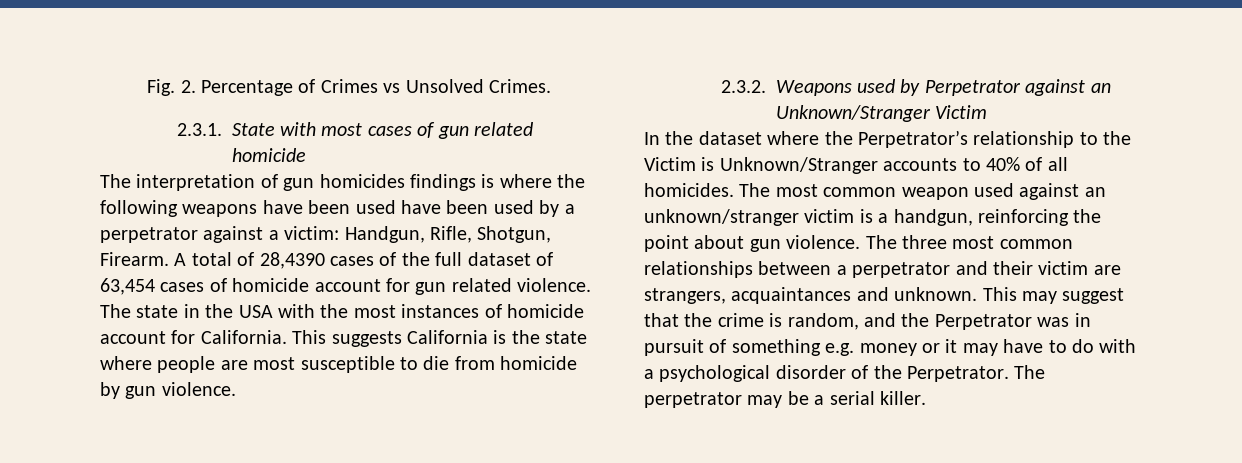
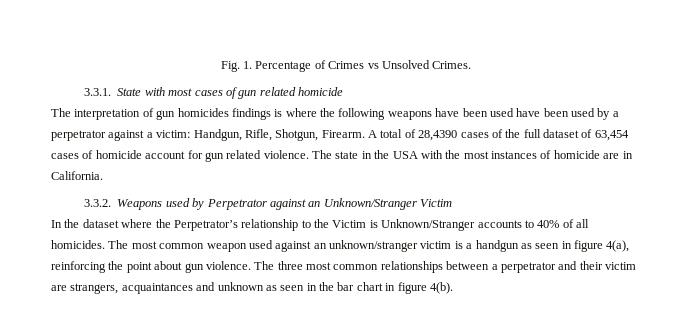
- Fig. 2. Percentage of Crimes vs Unsolved Crimes.
+ Fig. 1. Percentage of Crimes vs Unsolved Crimes.
- 2.3.1. State with most cases of gun related homicide
+ 3.3.1. State with most cases of gun related homicide
- The state in the USA with the most instances of homicide account for California. This suggests California is the state where people are most susceptible to die from homicide by gun violence.
- 2.3.2. Weapons used by Perpetrator against an Unknown/Stranger Victim
+ The state in the USA with the most instances of homicide are in California.
+ 3.3.2. Weapons used by Perpetrator against an Unknown/Stranger Victim
- The most common weapon used against an unknown/stranger victim is a handgun, reinforcing the point about gun violence.
+ The most common weapon used against an unknown/stranger victim is a handgun as seen in figure 4(a), reinforcing the point about gun violence.
- The three most common relationships between a perpetrator and their victim are strangers, acquaintances and unknown. This may suggest that the crime is random, and the Perpetrator was in pursuit of something e.g. money or it may have to do with a psychological disorder of the Perpetrator. The perpetrator may be a serial killer.
+ The three most common relationships between a perpetrator and their victim are strangers, acquaintances and unknown as seen in the bar chart in figure 4(b).

